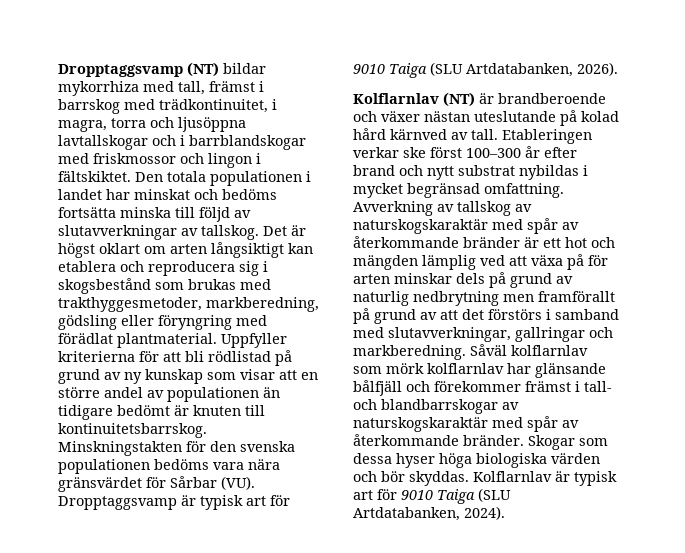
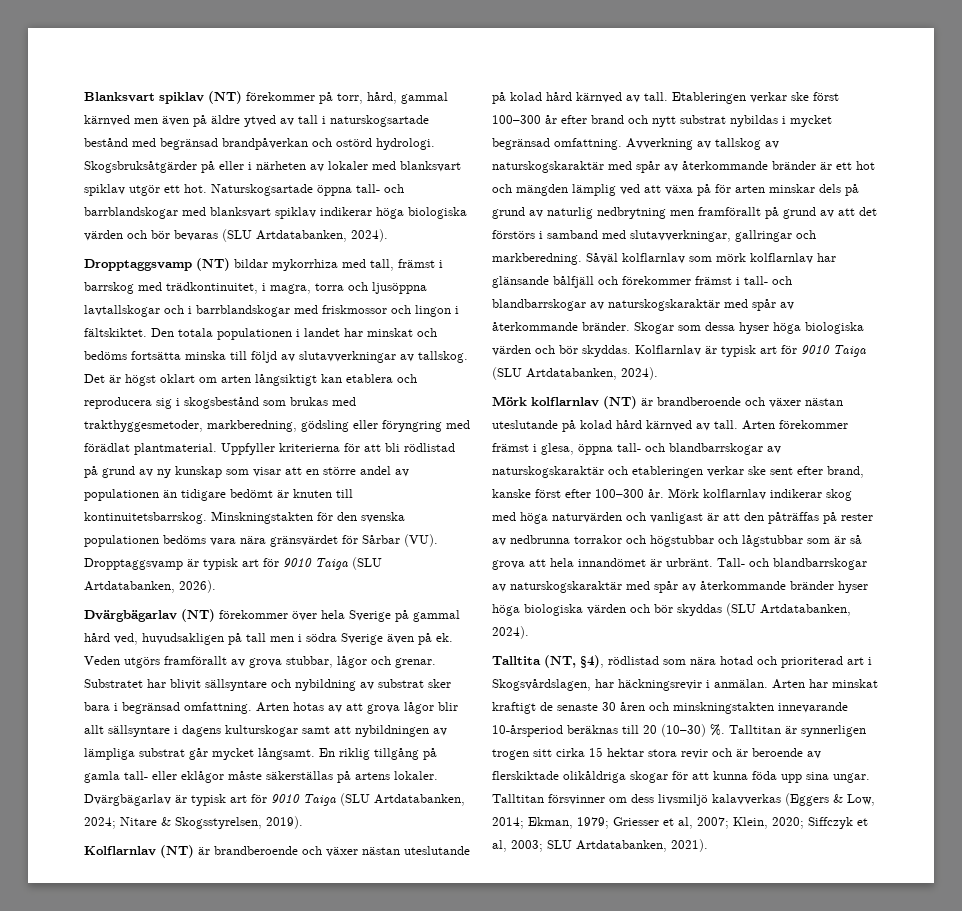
+ Blanksvart spiklav (NT) förekommer på torr, hård, gammal kärnved men även på äldre ytved av tall i naturskogsartade bestånd med begränsad brandpåverkan och ostörd hydrologi. Skogsbruksåtgärder på eller i närheten av lokaler med blanksvart spiklav utgör ett hot. Naturskogsartade öppna tall- och barrblandskogar med blanksvart spiklav indikerar höga biologiska värden och bör bevaras (SLU Artdatabanken, 2024).
+ Dvärgbägarlav (NT) förekommer över hela Sverige på gammal hård ved, huvudsakligen på tall men i södra Sverige även på ek. Veden utgörs framförallt av grova stubbar, lågor och grenar. Substratet har blivit sällsyntare och nybildning av substrat sker bara i begränsad omfattning. Arten hotas av att grova lågor blir allt sällsyntare i dagens kulturskogar samt att nybildningen av lämpliga substrat går mycket långsamt. En riklig tillgång på gamla tall- eller eklågor måste säkerställas på artens lokaler. Dvärgbägarlav är typisk art för 9010 Taiga (SLU Artdatabanken, 2024; Nitare & Skogsstyrelsen, 2019).
+ Mörk kolflarnlav (NT) är brandberoende och växer nästan uteslutande på kolad hård kärnved av tall. Arten förekommer främst i glesa, öppna tall- och blandbarrskogar av naturskogskaraktär och etableringen verkar ske sent efter brand, kanske först efter 100–300 år. Mörk kolflarnlav indikerar skog med höga naturvärden och vanligast är att den påträffas på rester av nedbrunna torrakor och högstubbar och lågstubbar som är så grova att hela innandömet är urbränt. Tall- och blandbarrskogar av naturskogskaraktär med spår av återkommande bränder hyser höga biologiska värden och bör skyddas (SLU Artdatabanken, 2024).
+ Talltita (NT, §4), rödlistad som nära hotad och prioriterad art i Skogsvårdslagen, har häckningsrevir i anmälan. Arten har minskat kraftigt de senaste 30 åren och minskningstakten innevarande 10-årsperiod beräknas till 20 (10–30) %. Talltitan är synnerligen trogen sitt cirka 15 hektar stora revir och är beroende av flerskiktade olikåldriga skogar för att kunna föda upp sina ungar. Talltitan försvinner om dess livsmiljö kalavverkas (Eggers & Low, 2014; Ekman, 1979; Griesser et al, 2007; Klein, 2020; Siffczyk et al, 2003; SLU Artdatabanken, 2021).

